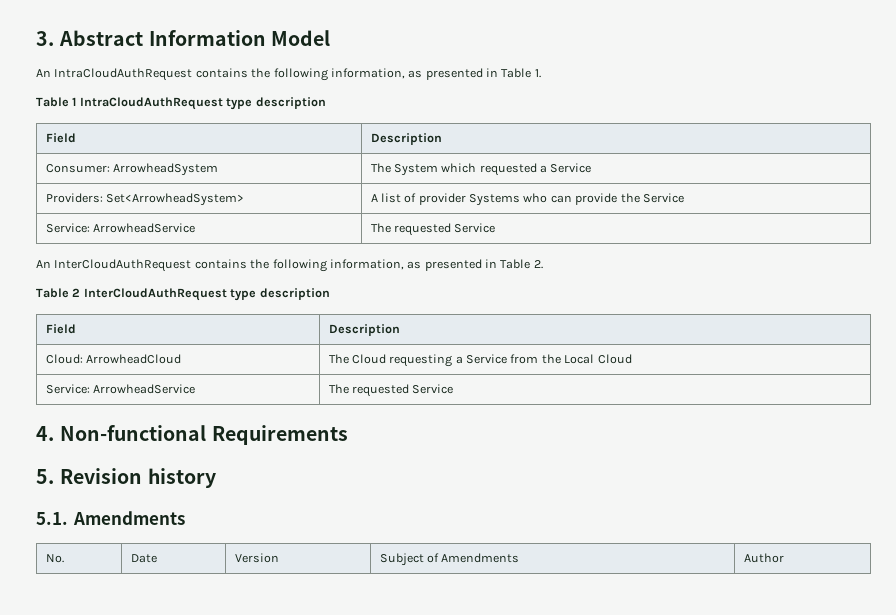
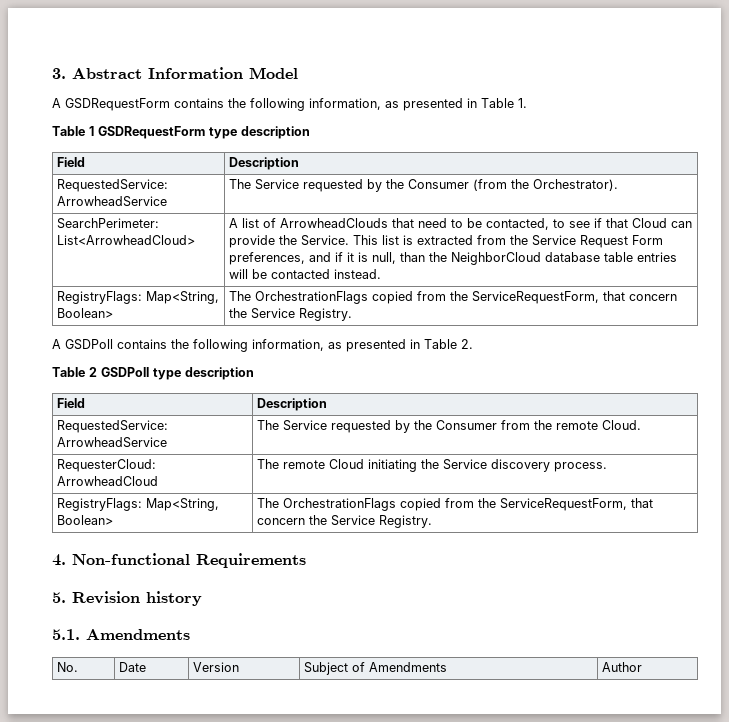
- An IntraCloudAuthRequest contains the following information, as presented in Table 1.
+ A GSDRequestForm contains the following information, as presented in Table 1.
- Table 1 IntraCloudAuthRequest type description
+ Table 1 GSDRequestForm type description
  Field | Description
- Consumer: ArrowheadSystem | The System which requested a Service
- Providers: Set<ArrowheadSystem> | A list of provider Systems who can provide the Service
- Service: ArrowheadService | The requested Service
- An InterCloudAuthRequest contains the following information, as presented in Table 2.
+ RequestedService: ArrowheadService | The Service requested by the Consumer (from the Orchestrator).
+ SearchPerimeter: List<ArrowheadCloud> | A list of ArrowheadClouds that need to be contacted, to see if that Cloud can provide the Service. This list is extracted from the Service Request Form preferences, and if it is null, than the NeighborCloud database table entries will be contacted instead.
+ RegistryFlags: Map<String, Boolean> | The OrchestrationFlags copied from the ServiceRequestForm, that concern the Service Registry.
+ A GSDPoll contains the following information, as presented in Table 2.
- Table 2 InterCloudAuthRequest type description
+ Table 2 GSDPoll type description
  Field | Description
- Cloud: ArrowheadCloud | The Cloud requesting a Service from the Local Cloud
- Service: ArrowheadService | The requested Service
+ RequestedService: ArrowheadService | The Service requested by the Consumer from the remote Cloud.
+ RequesterCloud: ArrowheadCloud | The remote Cloud initiating the Service discovery process.
+ RegistryFlags: Map<String, Boolean> | The OrchestrationFlags copied from the ServiceRequestForm, that concern the Service Registry.

